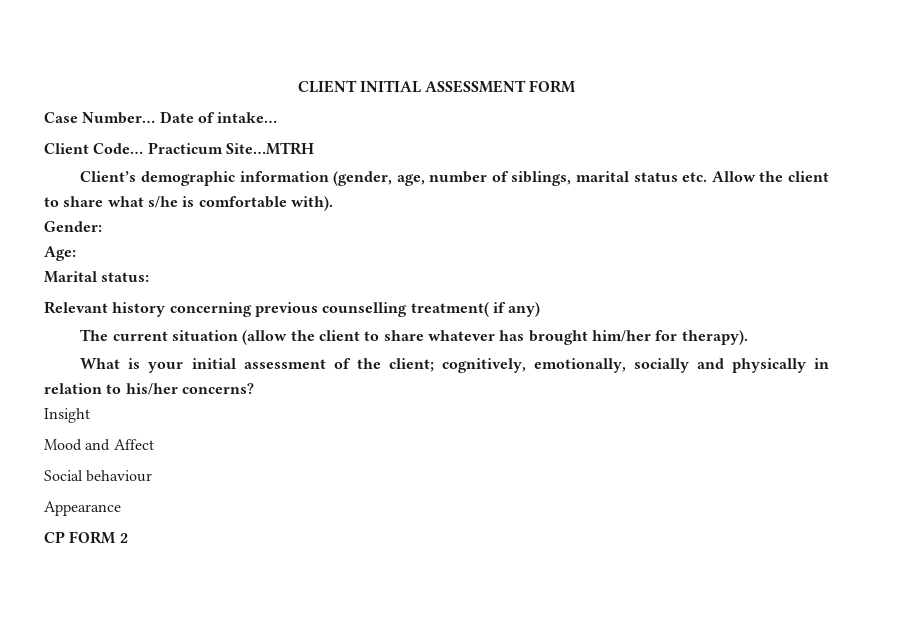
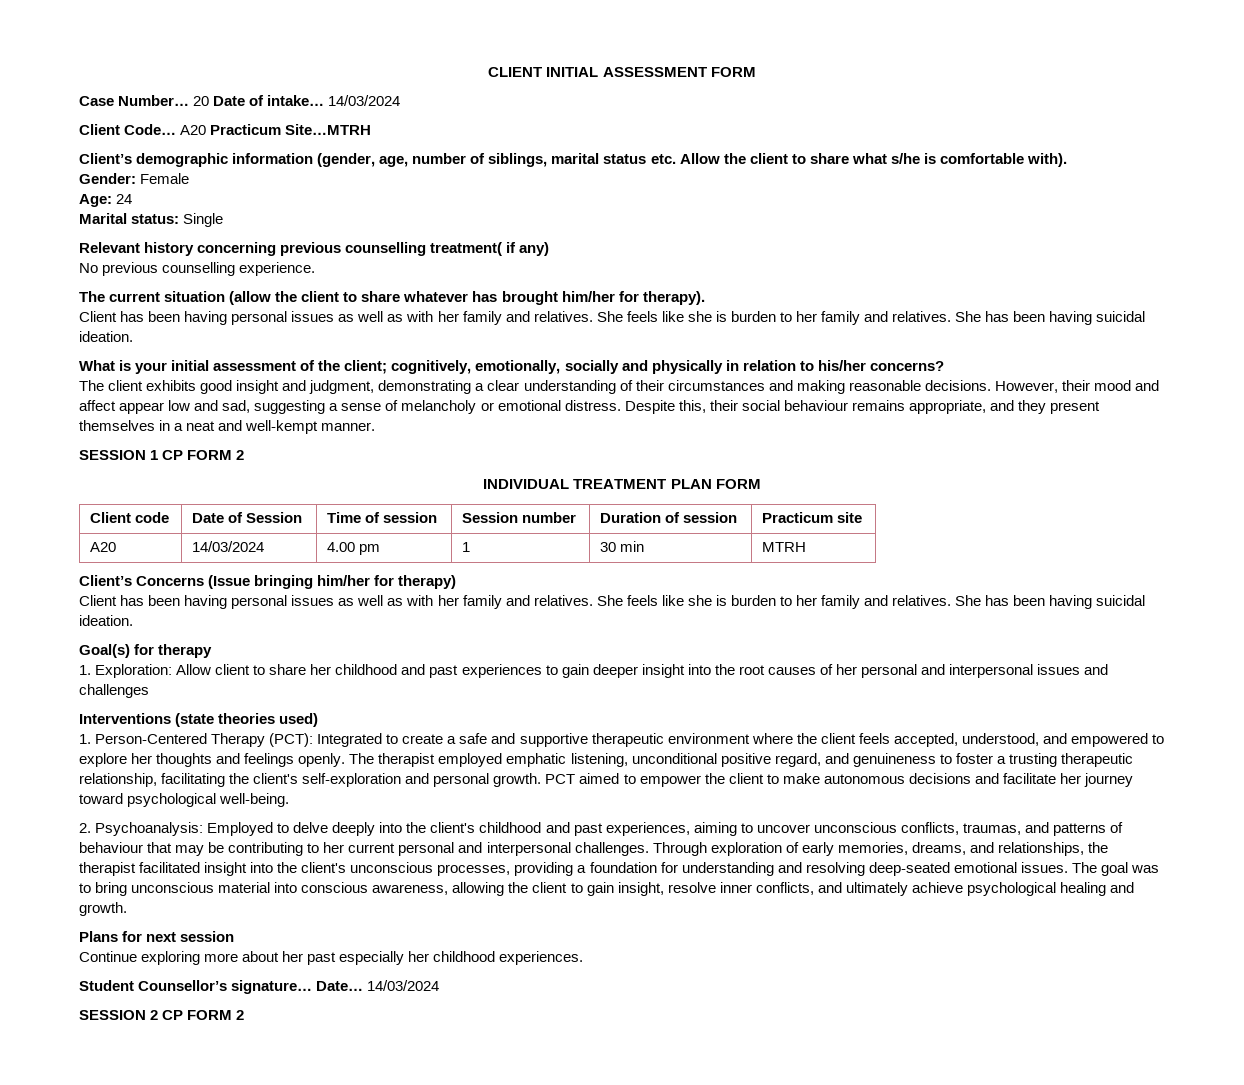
- Date of intake…
+ 20 Date of intake… 14/03/2024
- Practicum Site…MTRH
+ A20 Practicum Site…MTRH
- Gender:
+ Gender: Female
- Age:
+ Age: 24
- Marital status:
+ Marital status: Single
+ No previous counselling experience.
  The current situation (allow the client to share whatever has brought him/her for therapy).
+ Client has been having personal issues as well as with her family and relatives. She feels like she is burden to her family and relatives. She has been having suicidal ideation.
- Insight
- Mood and Affect
- Social behaviour
- Appearance
- CP FORM 2
+ The client exhibits good insight and judgment, demonstrating a clear understanding of their circumstances and making reasonable decisions. However, their mood and affect appear low and sad, suggesting a sense of melancholy or emotional distress. Despite this, their social behaviour remains appropriate, and they present themselves in a neat and well-kempt manner.
+ SESSION 1 CP FORM 2
+ INDIVIDUAL TREATMENT PLAN FORM
+ Client code | Date of Session | Time of session | Session number | Duration of session | Practicum site
+ A20 | 14/03/2024 | 4.00 pm | 1 | 30 min | MTRH
+ Client’s Concerns (Issue bringing him/her for therapy)
+ Client has been having personal issues as well as with her family and relatives. She feels like she is burden to her family and relatives. She has been having suicidal ideation.
+ Goal(s) for therapy
+ 1. Exploration: Allow client to share her childhood and past experiences to gain deeper insight into the root causes of her personal and interpersonal issues and challenges
+ Interventions (state theories used)
+ 1. Person-Centered Therapy (PCT): Integrated to create a safe and supportive therapeutic environment where the client feels accepted, understood, and empowered to explore her thoughts and feelings openly. The therapist employed emphatic listening, unconditional positive regard, and genuineness to foster a trusting therapeutic relationship, facilitating the client's self-exploration and personal growth. PCT aimed to empower the client to make autonomous decisions and facilitate her journey toward psychological well-being.
+ 2. Psychoanalysis: Employed to delve deeply into the client's childhood and past experiences, aiming to uncover unconscious conflicts, traumas, and patterns of behaviour that may be contributing to her current personal and interpersonal challenges. Through exploration of early memories, dreams, and relationships, the therapist facilitated insight into the client's unconscious processes, providing a foundation for understanding and resolving deep-seated emotional issues. The goal was to bring unconscious material into conscious awareness, allowing the client to gain insight, resolve inner conflicts, and ultimately achieve psychological healing and growth.
+ Plans for next session
+ Continue exploring more about her past especially her childhood experiences.
+ Student Counsellor’s signature… Date… 14/03/2024
+ SESSION 2 CP FORM 2

